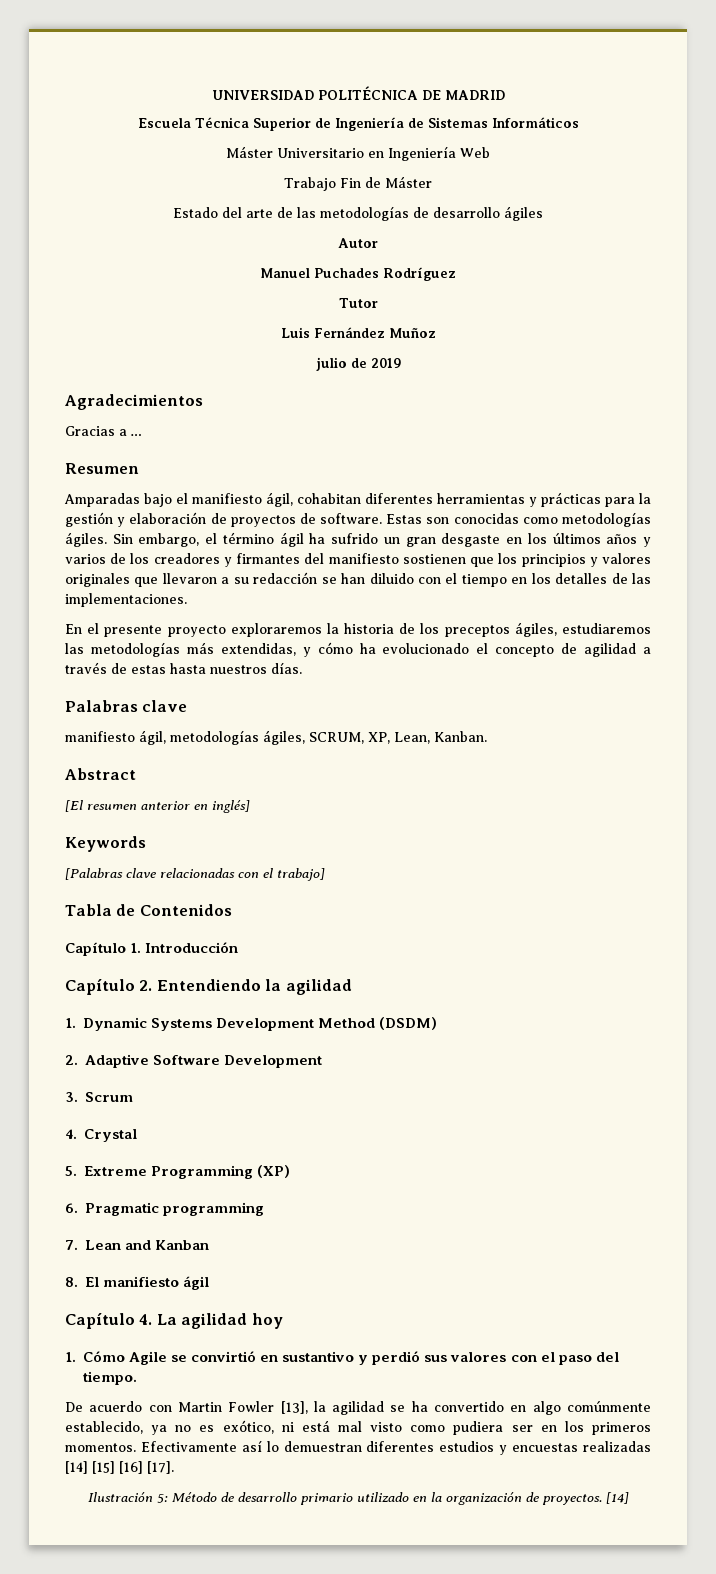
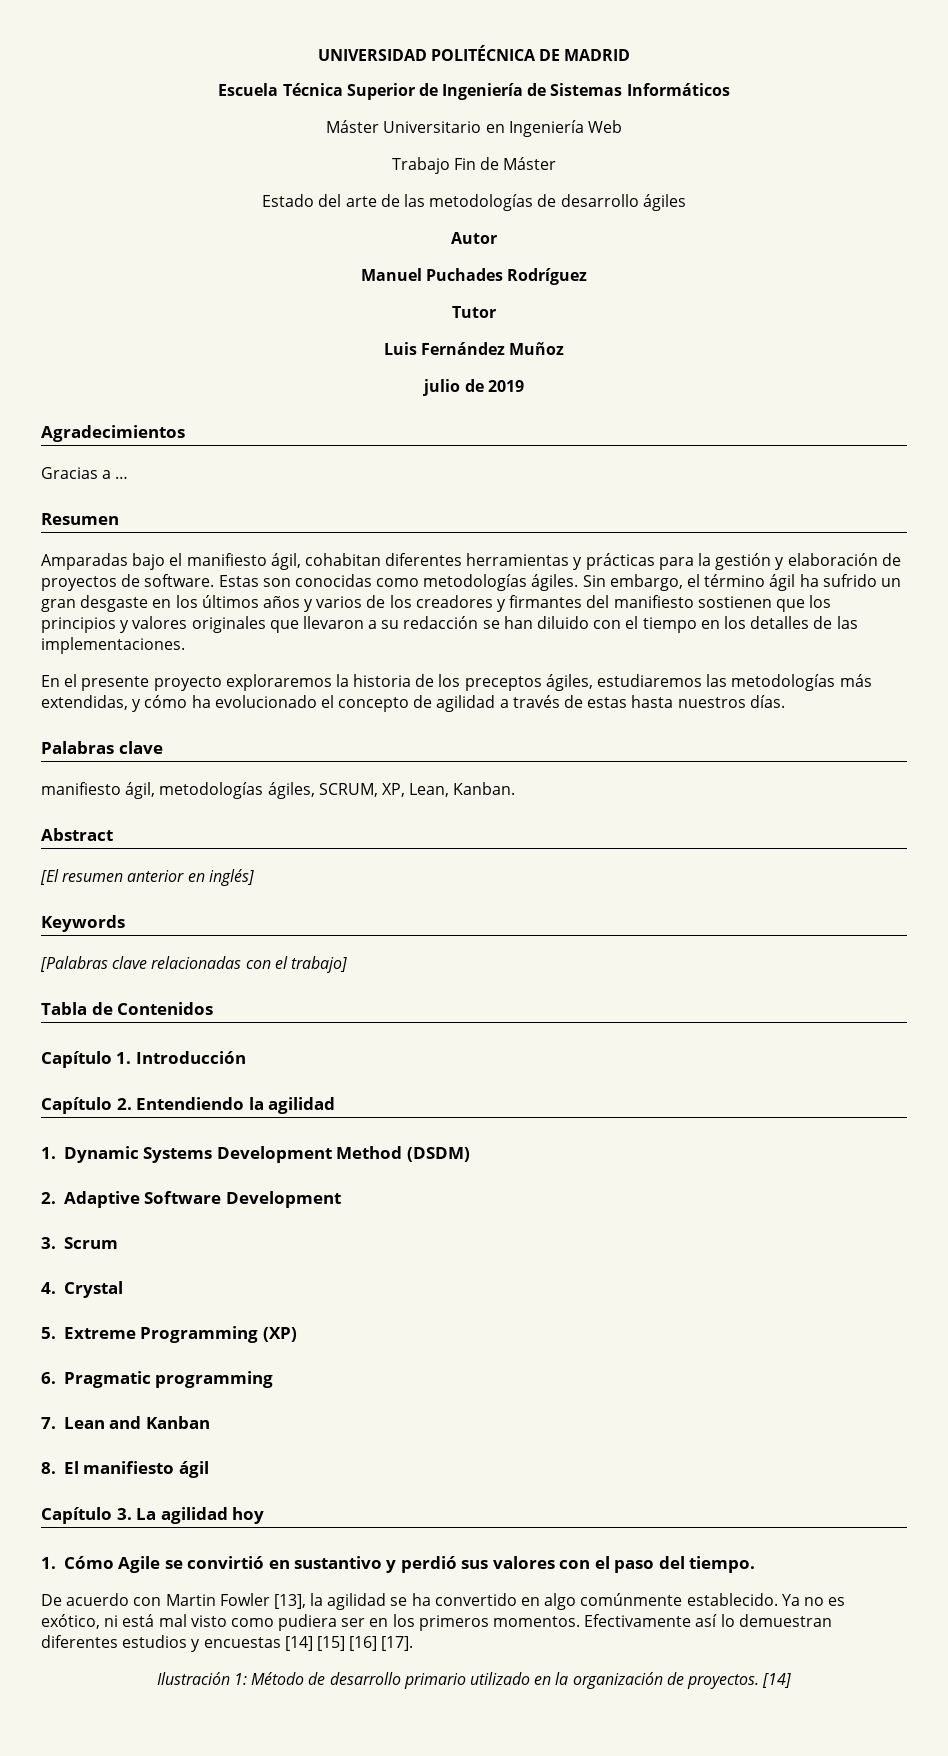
- Capítulo 4. La agilidad hoy
+ Capítulo 3. La agilidad hoy
- De acuerdo con Martin Fowler [13], la agilidad se ha convertido en algo comúnmente establecido, ya no es exótico, ni está mal visto como pudiera ser en los primeros momentos.
+ De acuerdo con Martin Fowler [13], la agilidad se ha convertido en algo comúnmente establecido. Ya no es exótico, ni está mal visto como pudiera ser en los primeros momentos.
- Efectivamente así lo demuestran diferentes estudios y encuestas realizadas [14] [15] [16] [17].
+ Efectivamente así lo demuestran diferentes estudios y encuestas [14] [15] [16] [17].
- Ilustración 5: Método de desarrollo primario utilizado en la organización de proyectos.
+ Ilustración 1: Método de desarrollo primario utilizado en la organización de proyectos.

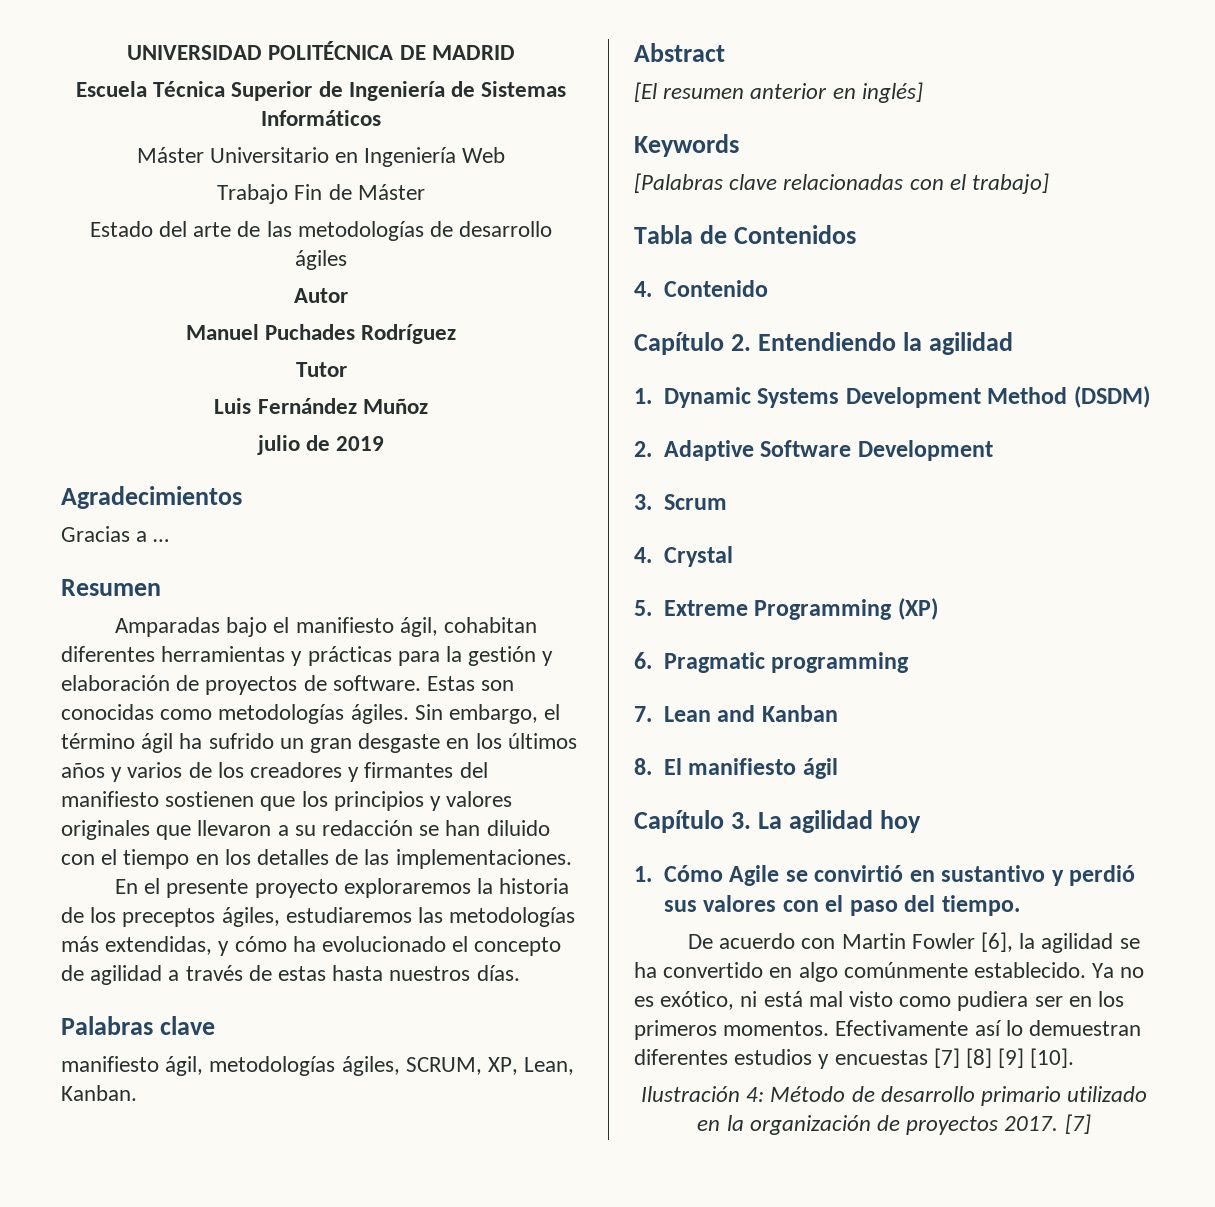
- Capítulo 1. Introducción
+ 4. Contenido
- De acuerdo con Martin Fowler [13], la agilidad se ha convertido en algo comúnmente establecido.
+ De acuerdo con Martin Fowler [6], la agilidad se ha convertido en algo comúnmente establecido.
- Efectivamente así lo demuestran diferentes estudios y encuestas [14] [15] [16] [17].
+ Efectivamente así lo demuestran diferentes estudios y encuestas [7] [8] [9] [10].
- Ilustración 1: Método de desarrollo primario utilizado en la organización de proyectos. [14]
+ Ilustración 4: Método de desarrollo primario utilizado en la organización de proyectos 2017. [7]

